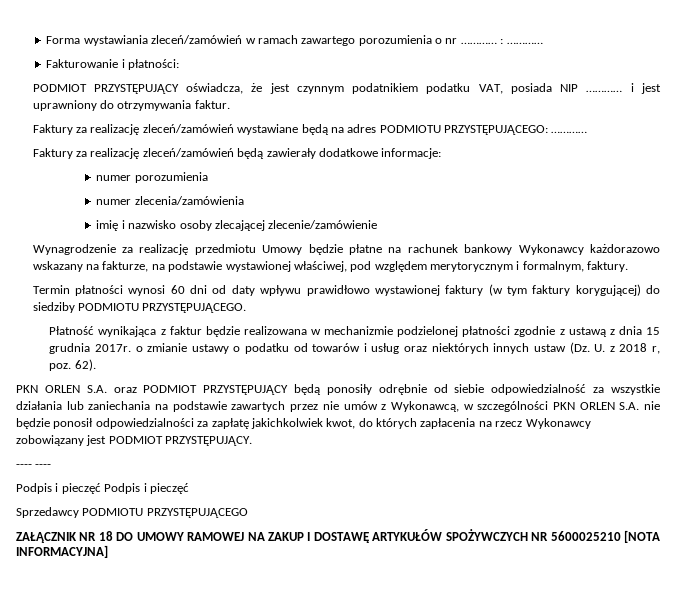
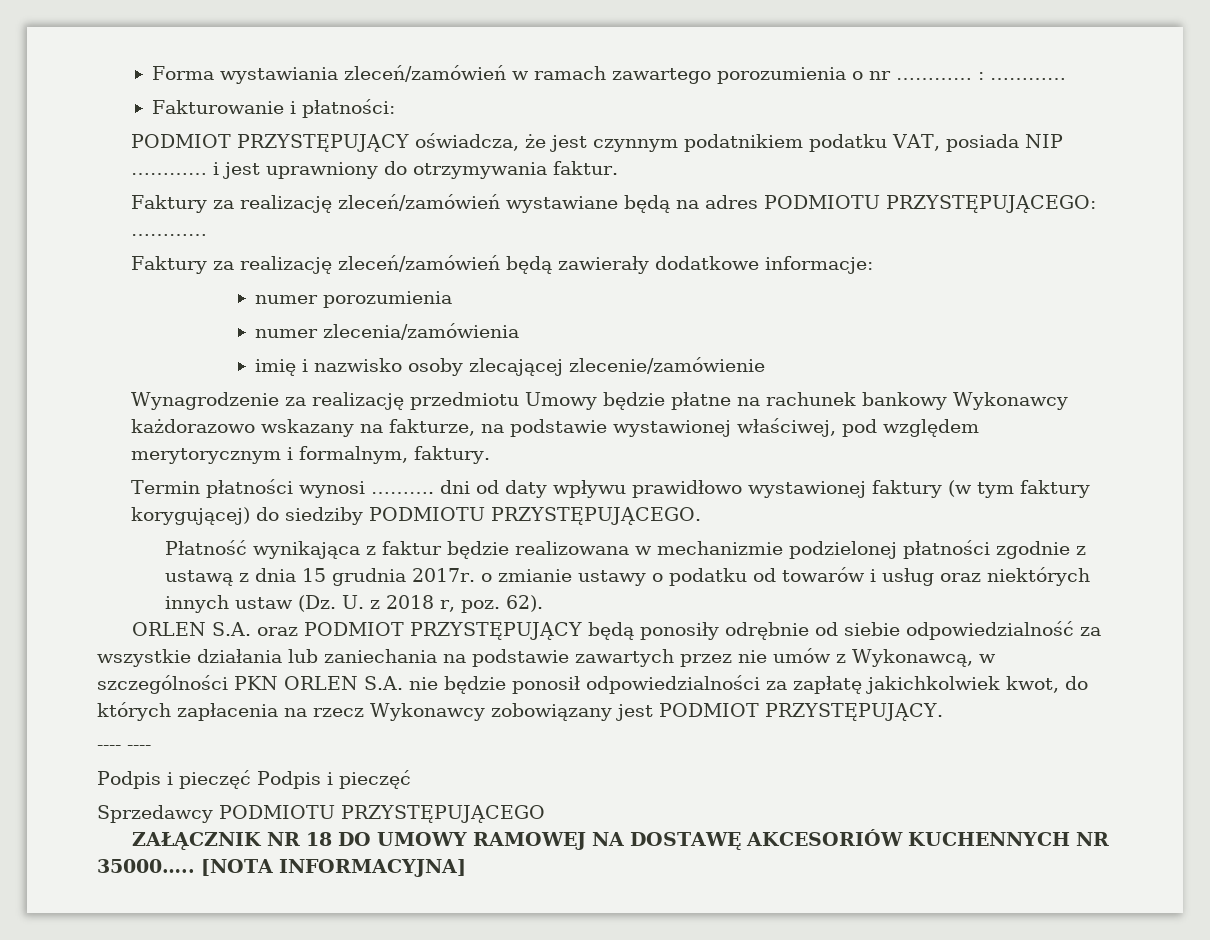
- Termin płatności wynosi 60 dni od daty wpływu prawidłowo wystawionej faktury (w tym faktury korygującej) do siedziby PODMIOTU PRZYSTĘPUJĄCEGO.
+ Termin płatności wynosi ………. dni od daty wpływu prawidłowo wystawionej faktury (w tym faktury korygującej) do siedziby PODMIOTU PRZYSTĘPUJĄCEGO.
- PKN ORLEN S.A. oraz PODMIOT PRZYSTĘPUJĄCY będą ponosiły odrębnie od siebie odpowiedzialność za wszystkie działania lub zaniechania na podstawie zawartych przez nie umów z Wykonawcą, w szczególności PKN ORLEN S.A. nie będzie ponosił odpowiedzialności za zapłatę jakichkolwiek kwot, do których zapłacenia na rzecz Wykonawcy zobowiązany jest PODMIOT PRZYSTĘPUJĄCY.
+ ORLEN S.A. oraz PODMIOT PRZYSTĘPUJĄCY będą ponosiły odrębnie od siebie odpowiedzialność za wszystkie działania lub zaniechania na podstawie zawartych przez nie umów z Wykonawcą, w szczególności PKN ORLEN S.A. nie będzie ponosił odpowiedzialności za zapłatę jakichkolwiek kwot, do których zapłacenia na rzecz Wykonawcy zobowiązany jest PODMIOT PRZYSTĘPUJĄCY.
- ZAŁĄCZNIK NR 18 DO UMOWY RAMOWEJ NA ZAKUP I DOSTAWĘ ARTYKUŁÓW SPOŻYWCZYCH NR 5600025210 [NOTA INFORMACYJNA]
+ ZAŁĄCZNIK NR 18 DO UMOWY RAMOWEJ NA DOSTAWĘ AKCESORIÓW KUCHENNYCH NR 35000….. [NOTA INFORMACYJNA]

